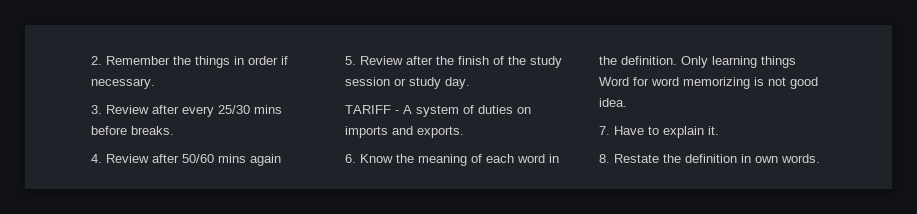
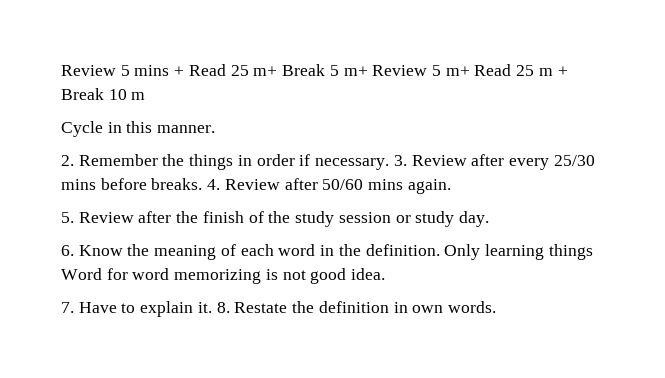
+ Review 5 mins + Read 25 m+ Break 5 m+ Review 5 m+ Read 25 m + Break 10 m
+ Cycle in this manner.
- 2. Remember the things in order if necessary.
- 3. Review after every 25/30 mins before breaks.
- 4. Review after 50/60 mins again
+ 2. Remember the things in order if necessary. 3. Review after every 25/30 mins before breaks. 4. Review after 50/60 mins again.
- TARIFF - A system of duties on imports and exports.
- 7. Have to explain it.
- 8. Restate the definition in own words.
+ 7. Have to explain it. 8. Restate the definition in own words.

